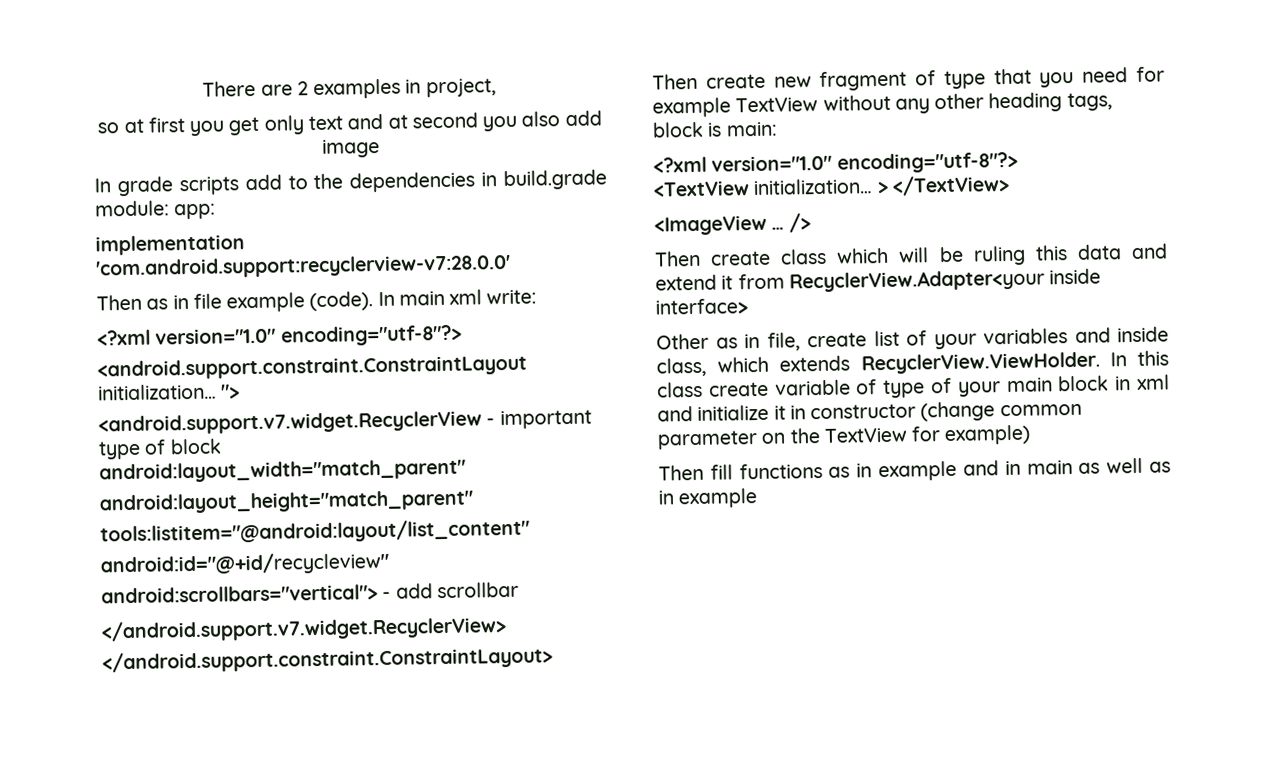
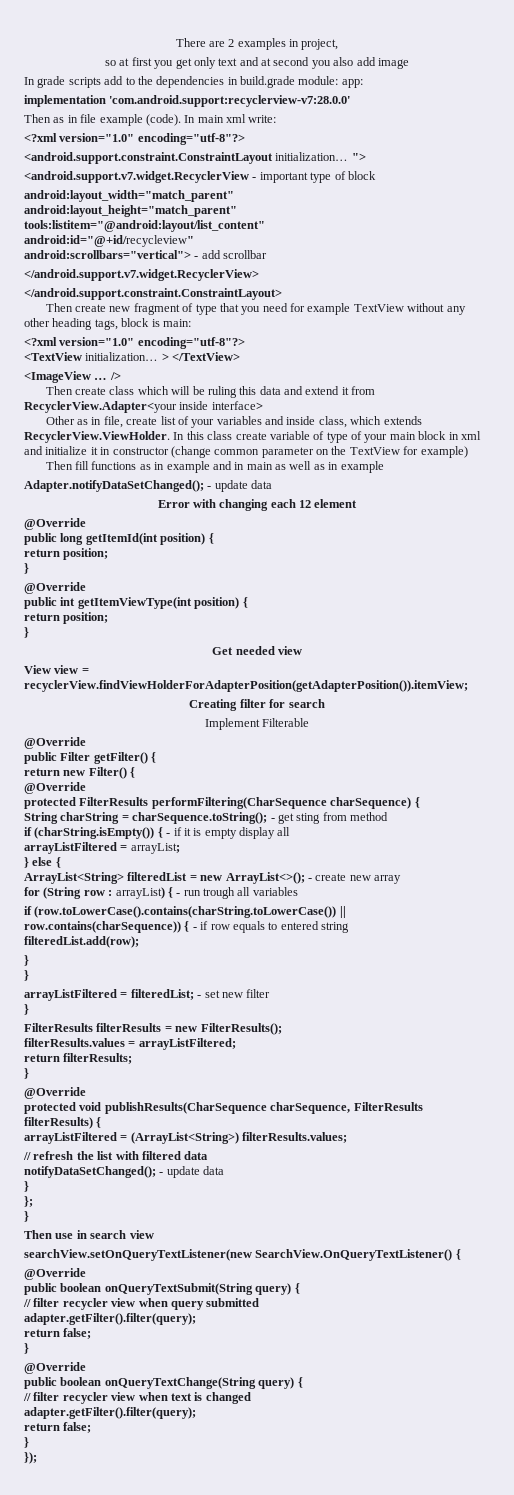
+ Adapter.notifyDataSetChanged(); - update data
+ Error with changing each 12 element
+ @Override
+ public long getItemId(int position) {
+ return position;
+ }
+ @Override
+ public int getItemViewType(int position) {
+ return position;
+ }
+ Get needed view
+ View view = recyclerView.findViewHolderForAdapterPosition(getAdapterPosition()).itemView;
+ Creating filter for search
+ Implement Filterable
+ @Override
+ public Filter getFilter() {
+ return new Filter() {
+ @Override
+ protected FilterResults performFiltering(CharSequence charSequence) {
+ String charString = charSequence.toString(); - get sting from method
+ if (charString.isEmpty()) { - if it is empty display all
+ arrayListFiltered = arrayList;
+ } else {
+ ArrayList<String> filteredList = new ArrayList<>(); - create new array
+ for (String row : arrayList) { - run trough all variables
+ if (row.toLowerCase().contains(charString.toLowerCase()) || row.contains(charSequence)) { - if row equals to entered string
+ filteredList.add(row);
+ }
+ }
+ arrayListFiltered = filteredList; - set new filter
+ }
+ FilterResults filterResults = new FilterResults();
+ filterResults.values = arrayListFiltered;
+ return filterResults;
+ }
+ @Override
+ protected void publishResults(CharSequence charSequence, FilterResults filterResults) {
+ arrayListFiltered = (ArrayList<String>) filterResults.values;
+ // refresh the list with filtered data
+ notifyDataSetChanged(); - update data
+ }
+ };
+ }
+ Then use in search view
+ searchView.setOnQueryTextListener(new SearchView.OnQueryTextListener() {
+ @Override
+ public boolean onQueryTextSubmit(String query) {
+ // filter recycler view when query submitted
+ adapter.getFilter().filter(query);
+ return false;
+ }
+ @Override
+ public boolean onQueryTextChange(String query) {
+ // filter recycler view when text is changed
+ adapter.getFilter().filter(query);
+ return false;
+ }
+ });

